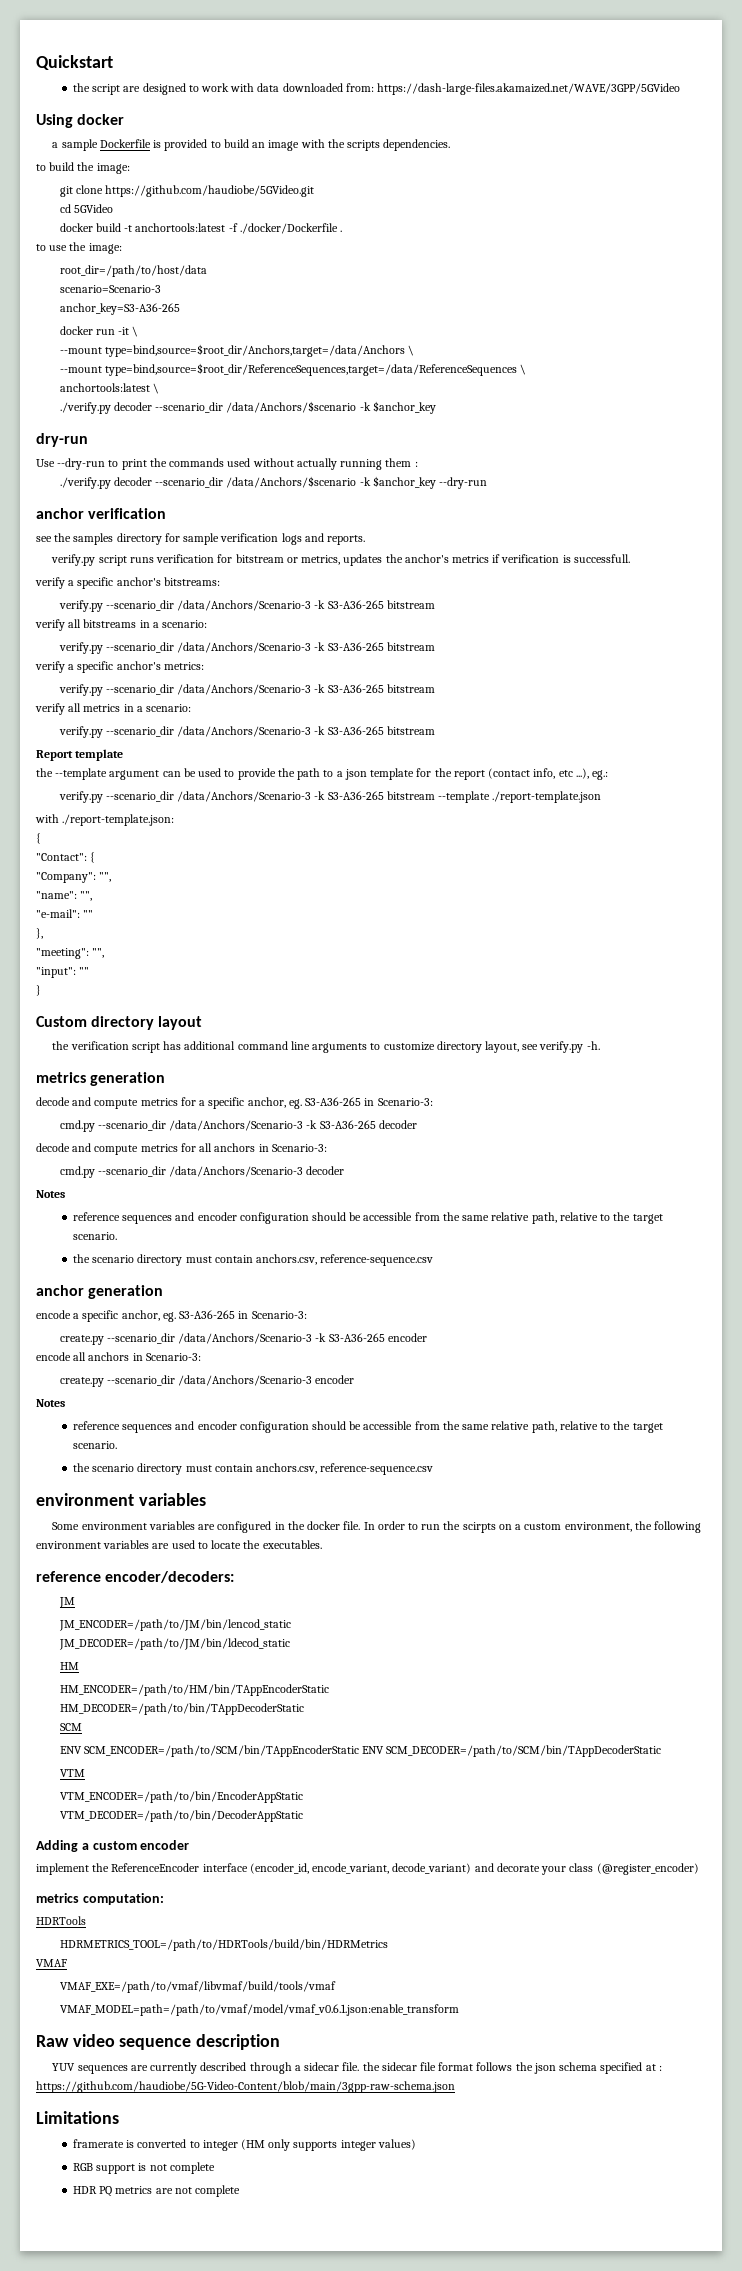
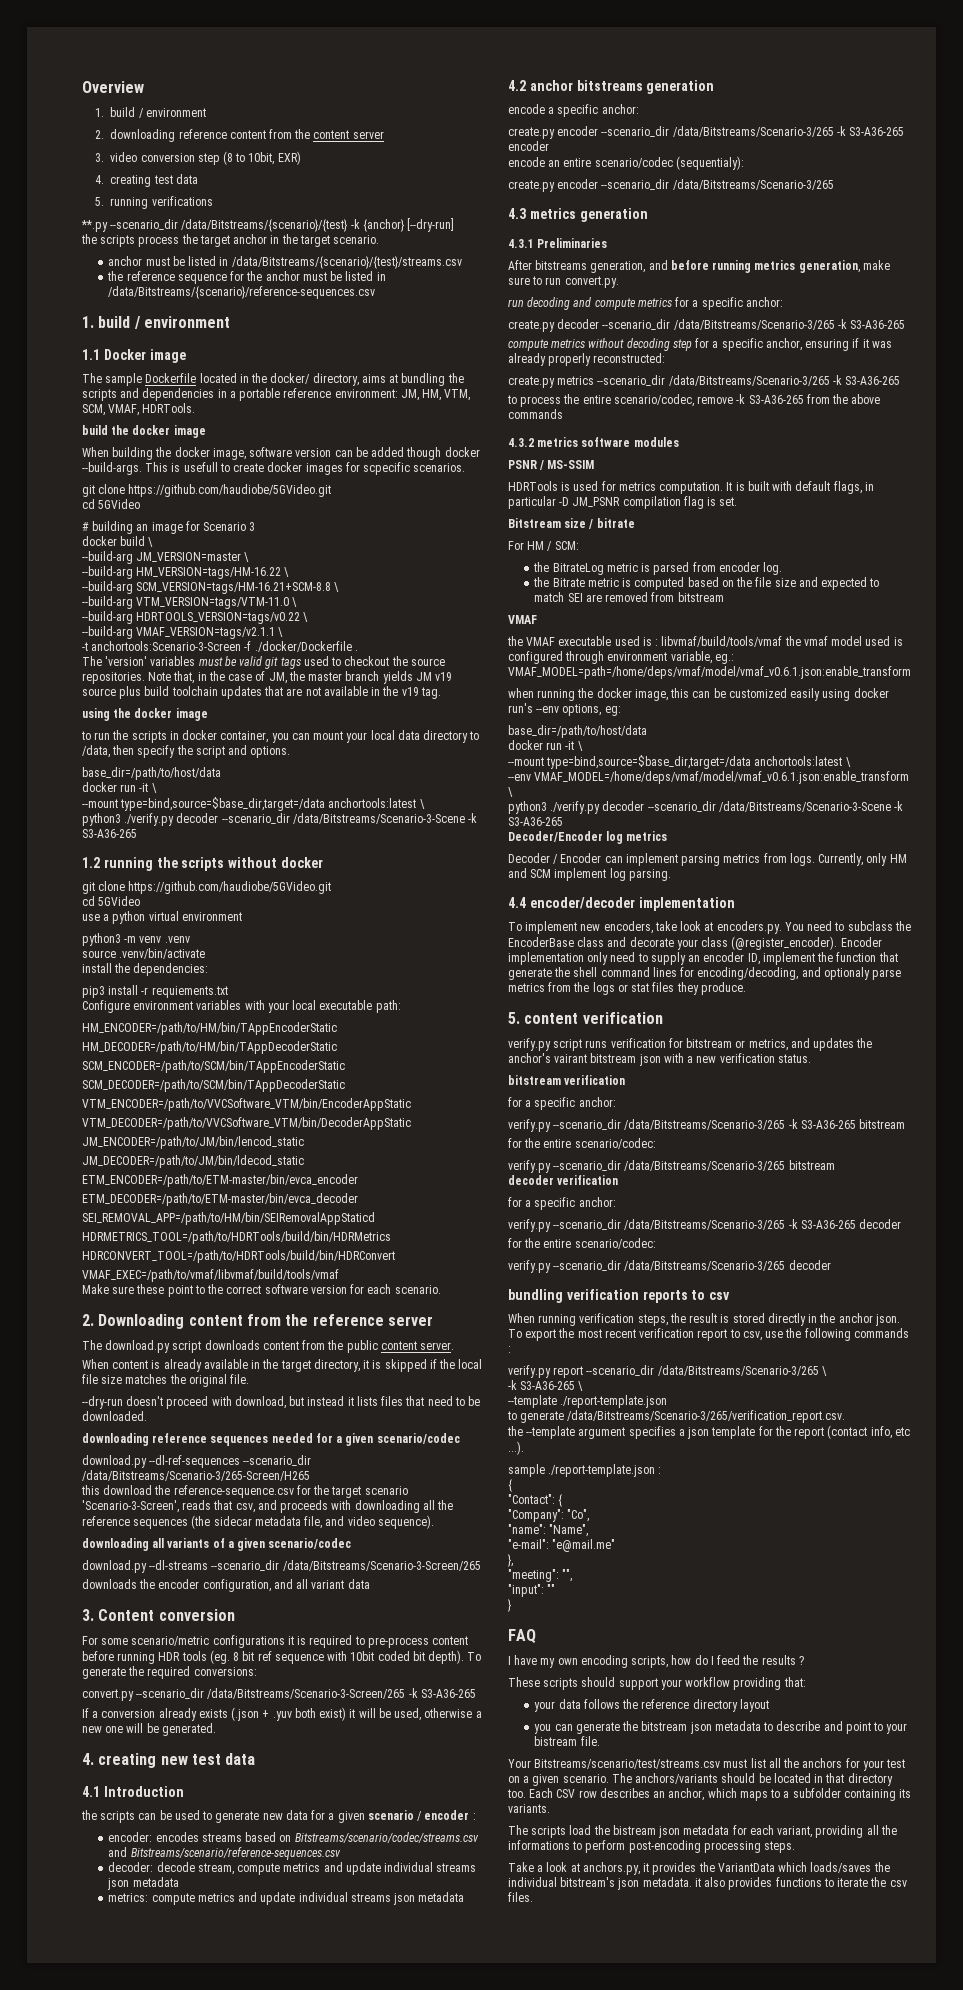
- Quickstart
- the script are designed to work with data downloaded from: https://dash-large-files.akamaized.net/WAVE/3GPP/5GVideo
- Using docker
- a sample Dockerfile is provided to build an image with the scripts dependencies.
- to build the image:
+ Overview
+ 1. build / environment
+ 2. downloading reference content from the content server
+ 3. video conversion step (8 to 10bit, EXR)
+ 4. creating test data
+ 5. running verifications
+ **.py --scenario_dir /data/Bitstreams/{scenario}/{test} -k {anchor} [--dry-run]
+ the scripts process the target anchor in the target scenario.
+ anchor must be listed in /data/Bitstreams/{scenario}/{test}/streams.csv
+ the reference sequence for the anchor must be listed in /data/Bitstreams/{scenario}/reference-sequences.csv
+ 1. build / environment
+ 1.1 Docker image
+ The sample Dockerfile located in the docker/ directory, aims at bundling the scripts and dependencies in a portable reference environment: JM, HM, VTM, SCM, VMAF, HDRTools.
+ build the docker image
+ When building the docker image, software version can be added though docker --build-args. This is usefull to create docker images for scpecific scenarios.
  git clone https://github.com/haudiobe/5GVideo.git
  cd 5GVideo
- docker build -t anchortools:latest -f ./docker/Dockerfile .
- to use the image:
- root_dir=/path/to/host/data
- scenario=Scenario-3
- anchor_key=S3-A36-265
+ # building an image for Scenario 3
+ docker build \
+ --build-arg JM_VERSION=master \
+ --build-arg HM_VERSION=tags/HM-16.22 \
+ --build-arg SCM_VERSION=tags/HM-16.21+SCM-8.8 \
+ --build-arg VTM_VERSION=tags/VTM-11.0 \
+ --build-arg HDRTOOLS_VERSION=tags/v0.22 \
+ --build-arg VMAF_VERSION=tags/v2.1.1 \
+ -t anchortools:Scenario-3-Screen -f ./docker/Dockerfile .
+ The 'version' variables must be valid git tags used to checkout the source repositories. Note that, in the case of JM, the master branch yields JM v19 source plus build toolchain updates that are not available in the v19 tag.
+ using the docker image
+ to run the scripts in docker container, you can mount your local data directory to /data, then specify the script and options.
+ base_dir=/path/to/host/data
  docker run -it \
- --mount type=bind,source=$root_dir/Anchors,target=/data/Anchors \
- --mount type=bind,source=$root_dir/ReferenceSequences,target=/data/ReferenceSequences \
- anchortools:latest \
- ./verify.py decoder --scenario_dir /data/Anchors/$scenario -k $anchor_key
- dry-run
- Use --dry-run to print the commands used without actually running them :
- ./verify.py decoder --scenario_dir /data/Anchors/$scenario -k $anchor_key --dry-run
- anchor verification
- see the samples directory for sample verification logs and reports.
+ --mount type=bind,source=$base_dir,target=/data anchortools:latest \
+ python3 ./verify.py decoder --scenario_dir /data/Bitstreams/Scenario-3-Scene -k S3-A36-265
+ 1.2 running the scripts without docker
+ git clone https://github.com/haudiobe/5GVideo.git
+ cd 5GVideo
+ use a python virtual environment
+ python3 -m venv .venv
+ source .venv/bin/activate
+ install the dependencies:
+ pip3 install -r requiements.txt
+ Configure environment variables with your local executable path:
+ HM_ENCODER=/path/to/HM/bin/TAppEncoderStatic
+ HM_DECODER=/path/to/HM/bin/TAppDecoderStatic
+ SCM_ENCODER=/path/to/SCM/bin/TAppEncoderStatic
+ SCM_DECODER=/path/to/SCM/bin/TAppDecoderStatic
+ VTM_ENCODER=/path/to/VVCSoftware_VTM/bin/EncoderAppStatic
+ VTM_DECODER=/path/to/VVCSoftware_VTM/bin/DecoderAppStatic
+ JM_ENCODER=/path/to/JM/bin/lencod_static
+ JM_DECODER=/path/to/JM/bin/ldecod_static
+ ETM_ENCODER=/path/to/ETM-master/bin/evca_encoder
+ ETM_DECODER=/path/to/ETM-master/bin/evca_decoder
+ SEI_REMOVAL_APP=/path/to/HM/bin/SEIRemovalAppStaticd
+ HDRMETRICS_TOOL=/path/to/HDRTools/build/bin/HDRMetrics
+ HDRCONVERT_TOOL=/path/to/HDRTools/build/bin/HDRConvert
+ VMAF_EXEC=/path/to/vmaf/libvmaf/build/tools/vmaf
+ Make sure these point to the correct software version for each scenario.
+ 2. Downloading content from the reference server
+ The download.py script downloads content from the public content server.
+ When content is already available in the target directory, it is skipped if the local file size matches the original file.
+ --dry-run doesn't proceed with download, but instead it lists files that need to be downloaded.
+ downloading reference sequences needed for a given scenario/codec
+ download.py --dl-ref-sequences --scenario_dir /data/Bitstreams/Scenario-3/265-Screen/H265
+ this download the reference-sequence.csv for the target scenario 'Scenario-3-Screen', reads that csv, and proceeds with downloading all the reference sequences (the sidecar metadata file, and video sequence).
+ downloading all variants of a given scenario/codec
+ download.py --dl-streams --scenario_dir /data/Bitstreams/Scenario-3-Screen/265
+ downloads the encoder configuration, and all variant data
+ 3. Content conversion
+ For some scenario/metric configurations it is required to pre-process content before running HDR tools (eg. 8 bit ref sequence with 10bit coded bit depth). To generate the required conversions:
+ convert.py --scenario_dir /data/Bitstreams/Scenario-3-Screen/265 -k S3-A36-265
+ If a conversion already exists (.json + .yuv both exist) it will be used, otherwise a new one will be generated.
+ 4. creating new test data
+ 4.1 Introduction
+ the scripts can be used to generate new data for a given scenario / encoder :
+ encoder: encodes streams based on Bitstreams/scenario/codec/streams.csv and Bitstreams/scenario/reference-sequences.csv
+ decoder: decode stream, compute metrics and update individual streams json metadata
+ metrics: compute metrics and update individual streams json metadata
+ 4.2 anchor bitstreams generation
+ encode a specific anchor:
+ create.py encoder --scenario_dir /data/Bitstreams/Scenario-3/265 -k S3-A36-265 encoder
+ encode an entire scenario/codec (sequentialy):
+ create.py encoder --scenario_dir /data/Bitstreams/Scenario-3/265
+ 4.3 metrics generation
+ 4.3.1 Preliminaries
+ After bitstreams generation, and before running metrics generation, make sure to run convert.py.
+ run decoding and compute metrics for a specific anchor:
+ create.py decoder --scenario_dir /data/Bitstreams/Scenario-3/265 -k S3-A36-265
+ compute metrics without decoding step for a specific anchor, ensuring if it was already properly reconstructed:
+ create.py metrics --scenario_dir /data/Bitstreams/Scenario-3/265 -k S3-A36-265
+ to process the entire scenario/codec, remove -k S3-A36-265 from the above commands
+ 4.3.2 metrics software modules
+ PSNR / MS-SSIM
+ HDRTools is used for metrics computation. It is built with default flags, in particular -D JM_PSNR compilation flag is set.
+ Bitstream size / bitrate
+ For HM / SCM:
+ the BitrateLog metric is parsed from encoder log.
+ the Bitrate metric is computed based on the file size and expected to match SEI are removed from bitstream
+ VMAF
+ the VMAF executable used is : libvmaf/build/tools/vmaf the vmaf model used is configured through environment variable, eg.: VMAF_MODEL=path=/home/deps/vmaf/model/vmaf_v0.6.1.json:enable_transform
+ when running the docker image, this can be customized easily using docker run's --env options, eg:
+ base_dir=/path/to/host/data
+ docker run -it \
+ --mount type=bind,source=$base_dir,target=/data anchortools:latest \
+ --env VMAF_MODEL=/home/deps/vmaf/model/vmaf_v0.6.1.json:enable_transform \
+ python3 ./verify.py decoder --scenario_dir /data/Bitstreams/Scenario-3-Scene -k S3-A36-265
+ Decoder/Encoder log metrics
+ Decoder / Encoder can implement parsing metrics from logs. Currently, only HM and SCM implement log parsing.
+ 4.4 encoder/decoder implementation
+ To implement new encoders, take look at encoders.py. You need to subclass the EncoderBase class and decorate your class (@register_encoder). Encoder implementation only need to supply an encoder ID, implement the function that generate the shell command lines for encoding/decoding, and optionaly parse metrics from the logs or stat files they produce.
+ 5. content verification
- verify.py script runs verification for bitstream or metrics, updates the anchor's metrics if verification is successfull.
- verify a specific anchor's bitstreams:
- verify.py --scenario_dir /data/Anchors/Scenario-3 -k S3-A36-265 bitstream
- verify all bitstreams in a scenario:
- verify.py --scenario_dir /data/Anchors/Scenario-3 -k S3-A36-265 bitstream
- verify a specific anchor's metrics:
- verify.py --scenario_dir /data/Anchors/Scenario-3 -k S3-A36-265 bitstream
- verify all metrics in a scenario:
- verify.py --scenario_dir /data/Anchors/Scenario-3 -k S3-A36-265 bitstream
- Report template
- the --template argument can be used to provide the path to a json template for the report (contact info, etc ...), eg.:
- verify.py --scenario_dir /data/Anchors/Scenario-3 -k S3-A36-265 bitstream --template ./report-template.json
- with ./report-template.json:
+ verify.py script runs verification for bitstream or metrics, and updates the anchor's vairant bitstream json with a new verification status.
+ bitstream verification
+ for a specific anchor:
+ verify.py --scenario_dir /data/Bitstreams/Scenario-3/265 -k S3-A36-265 bitstream
+ for the entire scenario/codec:
+ verify.py --scenario_dir /data/Bitstreams/Scenario-3/265 bitstream
+ decoder verification
+ for a specific anchor:
+ verify.py --scenario_dir /data/Bitstreams/Scenario-3/265 -k S3-A36-265 decoder
+ for the entire scenario/codec:
+ verify.py --scenario_dir /data/Bitstreams/Scenario-3/265 decoder
+ bundling verification reports to csv
+ When running verification steps, the result is stored directly in the anchor json. To export the most recent verification report to csv, use the following commands :
+ verify.py report --scenario_dir /data/Bitstreams/Scenario-3/265 \
+ -k S3-A36-265 \
+ --template ./report-template.json
+ to generate /data/Bitstreams/Scenario-3/265/verification_report.csv.
+ the --template argument specifies a json template for the report (contact info, etc ...).
+ sample ./report-template.json :
- "Company": "",
+ "Company": "Co",
- "name": "",
+ "name": "Name",
- "e-mail": ""
+ "e-mail": "e@mail.me"
- Custom directory layout
- the verification script has additional command line arguments to customize directory layout, see verify.py -h.
- metrics generation
- decode and compute metrics for a specific anchor, eg. S3-A36-265 in Scenario-3:
- cmd.py --scenario_dir /data/Anchors/Scenario-3 -k S3-A36-265 decoder
- decode and compute metrics for all anchors in Scenario-3:
- cmd.py --scenario_dir /data/Anchors/Scenario-3 decoder
- Notes
- reference sequences and encoder configuration should be accessible from the same relative path, relative to the target scenario.
- the scenario directory must contain anchors.csv, reference-sequence.csv
- anchor generation
- encode a specific anchor, eg. S3-A36-265 in Scenario-3:
- create.py --scenario_dir /data/Anchors/Scenario-3 -k S3-A36-265 encoder
- encode all anchors in Scenario-3:
- create.py --scenario_dir /data/Anchors/Scenario-3 encoder
- Notes
- reference sequences and encoder configuration should be accessible from the same relative path, relative to the target scenario.
- the scenario directory must contain anchors.csv, reference-sequence.csv
- environment variables
- Some environment variables are configured in the docker file. In order to run the scirpts on a custom environment, the following environment variables are used to locate the executables.
- reference encoder/decoders:
- JM
- JM_ENCODER=/path/to/JM/bin/lencod_static
- JM_DECODER=/path/to/JM/bin/ldecod_static
- HM
- HM_ENCODER=/path/to/HM/bin/TAppEncoderStatic
- HM_DECODER=/path/to/bin/TAppDecoderStatic
- SCM
- ENV SCM_ENCODER=/path/to/SCM/bin/TAppEncoderStatic ENV SCM_DECODER=/path/to/SCM/bin/TAppDecoderStatic
- VTM
- VTM_ENCODER=/path/to/bin/EncoderAppStatic
- VTM_DECODER=/path/to/bin/DecoderAppStatic
- Adding a custom encoder
- implement the ReferenceEncoder interface (encoder_id, encode_variant, decode_variant) and decorate your class (@register_encoder)
- metrics computation:
- HDRTools
- HDRMETRICS_TOOL=/path/to/HDRTools/build/bin/HDRMetrics
- VMAF
- VMAF_EXE=/path/to/vmaf/libvmaf/build/tools/vmaf
- VMAF_MODEL=path=/path/to/vmaf/model/vmaf_v0.6.1.json:enable_transform
- Raw video sequence description
- YUV sequences are currently described through a sidecar file. the sidecar file format follows the json schema specified at : https://github.com/haudiobe/5G-Video-Content/blob/main/3gpp-raw-schema.json
- Limitations
- framerate is converted to integer (HM only supports integer values)
- RGB support is not complete
- HDR PQ metrics are not complete
+ FAQ
+ I have my own encoding scripts, how do I feed the results ?
+ These scripts should support your workflow providing that:
+ your data follows the reference directory layout
+ you can generate the bitstream json metadata to describe and point to your bistream file.
+ Your Bitstreams/scenario/test/streams.csv must list all the anchors for your test on a given scenario. The anchors/variants should be located in that directory too. Each CSV row describes an anchor, which maps to a subfolder containing its variants.
+ The scripts load the bistream json metadata for each variant, providing all the informations to perform post-encoding processing steps.
+ Take a look at anchors.py, it provides the VariantData which loads/saves the individual bitstream's json metadata. it also provides functions to iterate the csv files.

